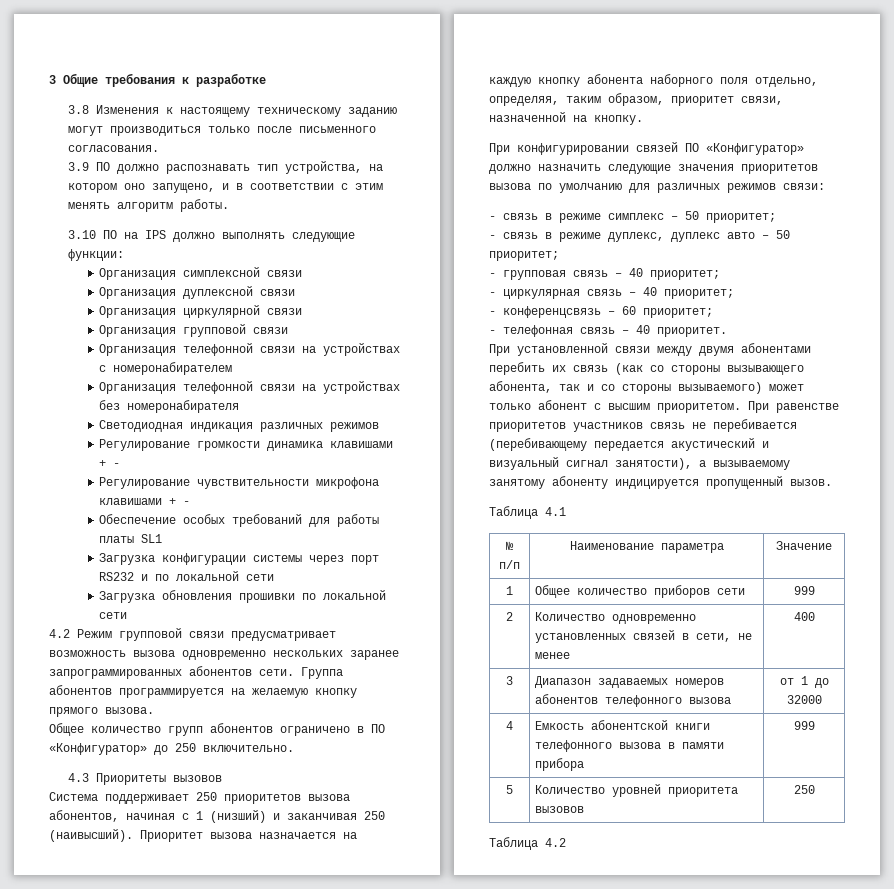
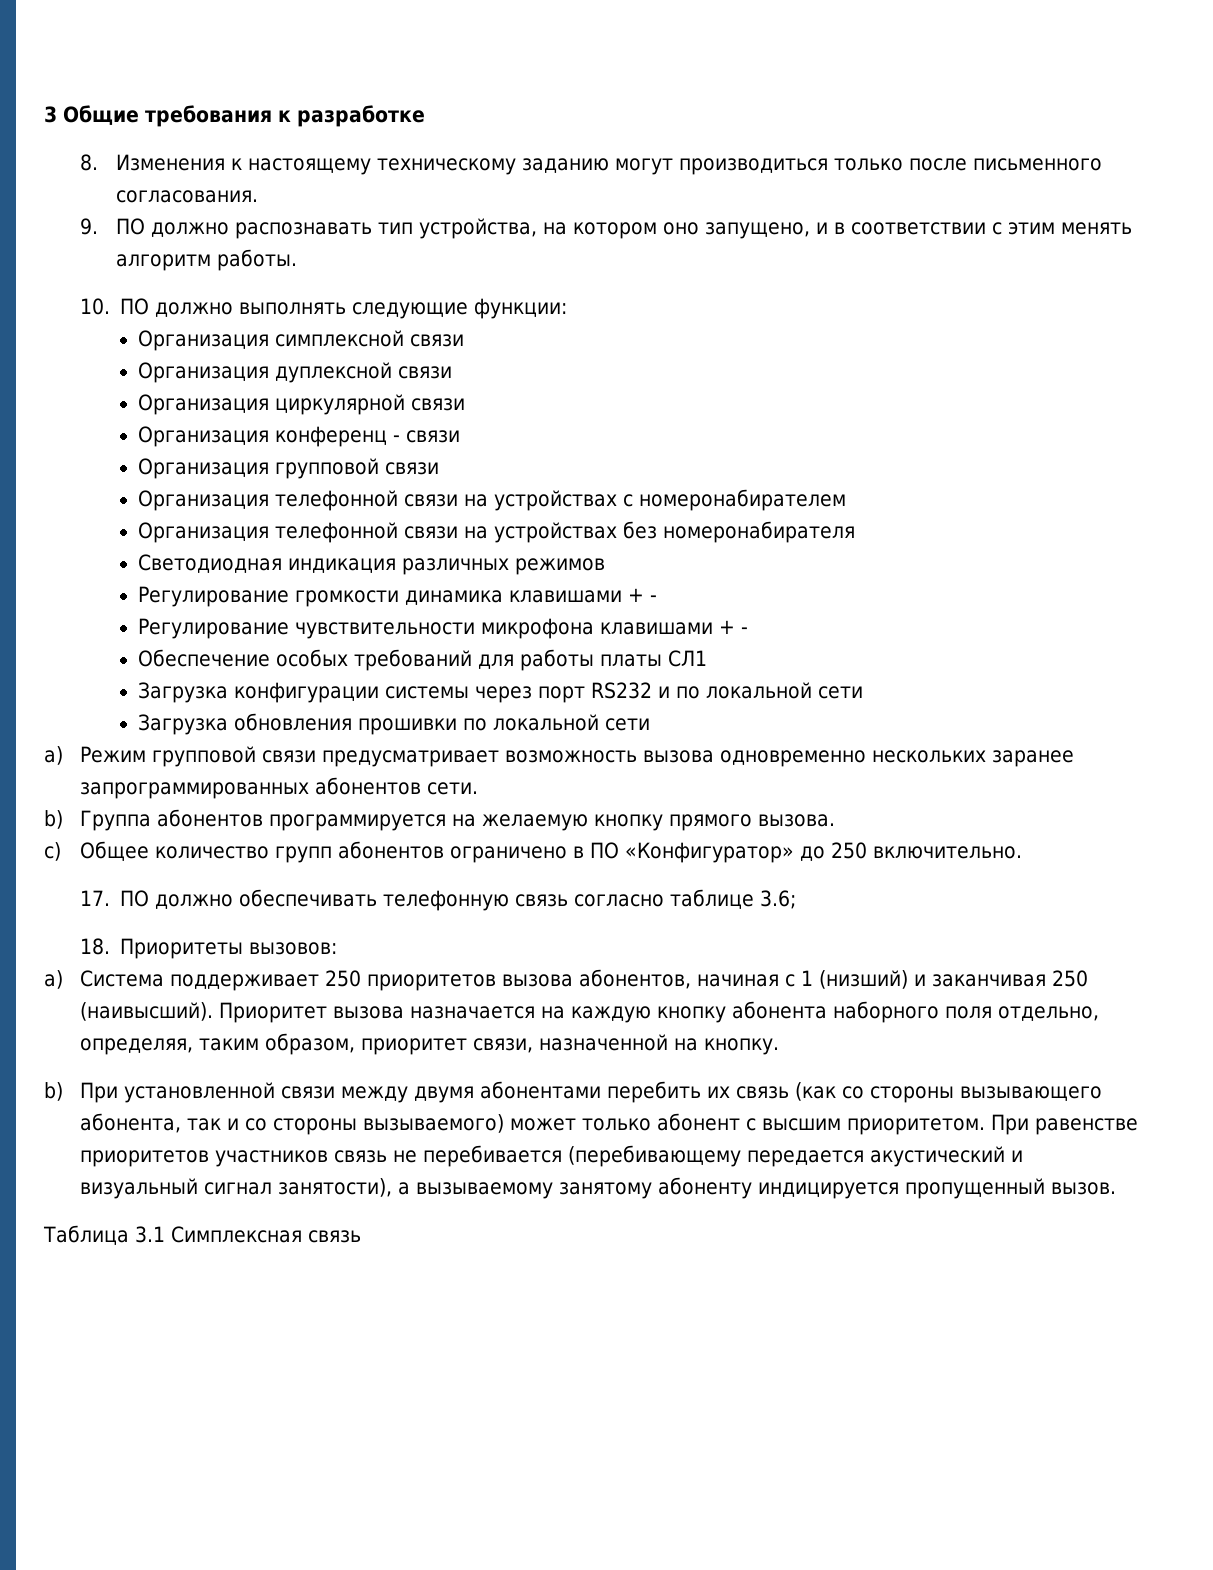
- 3.8 Изменения к настоящему техническому заданию могут производиться только после письменного согласования.
+ 8. Изменения к настоящему техническому заданию могут производиться только после письменного согласования.
- 3.9 ПО должно распознавать тип устройства, на котором оно запущено, и в соответствии с этим менять алгоритм работы.
+ 9. ПО должно распознавать тип устройства, на котором оно запущено, и в соответствии с этим менять алгоритм работы.
- 3.10 ПО на IPS должно выполнять следующие функции:
+ 10. ПО должно выполнять следующие функции:
+ Организация конференц - связи
- Обеспечение особых требований для работы платы SL1
+ Обеспечение особых требований для работы платы СЛ1
- 4.2 Режим групповой связи предусматривает возможность вызова одновременно нескольких заранее запрограммированных абонентов сети. Группа абонентов программируется на желаемую кнопку прямого вызова.
+ a) Режим групповой связи предусматривает возможность вызова одновременно нескольких заранее запрограммированных абонентов сети.
+ b) Группа абонентов программируется на желаемую кнопку прямого вызова.
- Общее количество групп абонентов ограничено в ПО «Конфигуратор» до 250 включительно.
+ c) Общее количество групп абонентов ограничено в ПО «Конфигуратор» до 250 включительно.
- 4.3 Приоритеты вызовов
- Система поддерживает 250 приоритетов вызова абонентов, начиная с 1 (низший) и заканчивая 250 (наивысший).
+ 17. ПО должно обеспечивать телефонную связь согласно таблице 3.6;
+ 18. Приоритеты вызовов:
+ a) Система поддерживает 250 приоритетов вызова абонентов, начиная с 1 (низший) и заканчивая 250 (наивысший).
- При конфигурировании связей ПО «Конфигуратор» должно назначить следующие значения приоритетов вызова по умолчанию для различных режимов связи:
- - связь в режиме симплекс – 50 приоритет;
- - связь в режиме дуплекс, дуплекс авто – 50 приоритет;
- - групповая связь – 40 приоритет;
- - циркулярная связь – 40 приоритет;
- - конференцсвязь – 60 приоритет;
- - телефонная связь – 40 приоритет.
- При установленной связи между двумя абонентами перебить их связь (как со стороны вызывающего абонента, так и со стороны вызываемого) может только абонент с высшим приоритетом.
+ b) При установленной связи между двумя абонентами перебить их связь (как со стороны вызывающего абонента, так и со стороны вызываемого) может только абонент с высшим приоритетом.
- Таблица 4.1
- № п/п | Наименование параметра | Значение
- 1 | Общее количество приборов сети | 999
- 2 | Количество одновременно установленных связей в сети, не менее | 400
- 3 | Диапазон задаваемых номеров абонентов телефонного вызова | от 1 до 32000
- 4 | Емкость абонентской книги телефонного вызова в памяти прибора | 999
- 5 | Количество уровней приоритета вызовов | 250
- Таблица 4.2
+ Таблица 3.1 Симплексная связь

